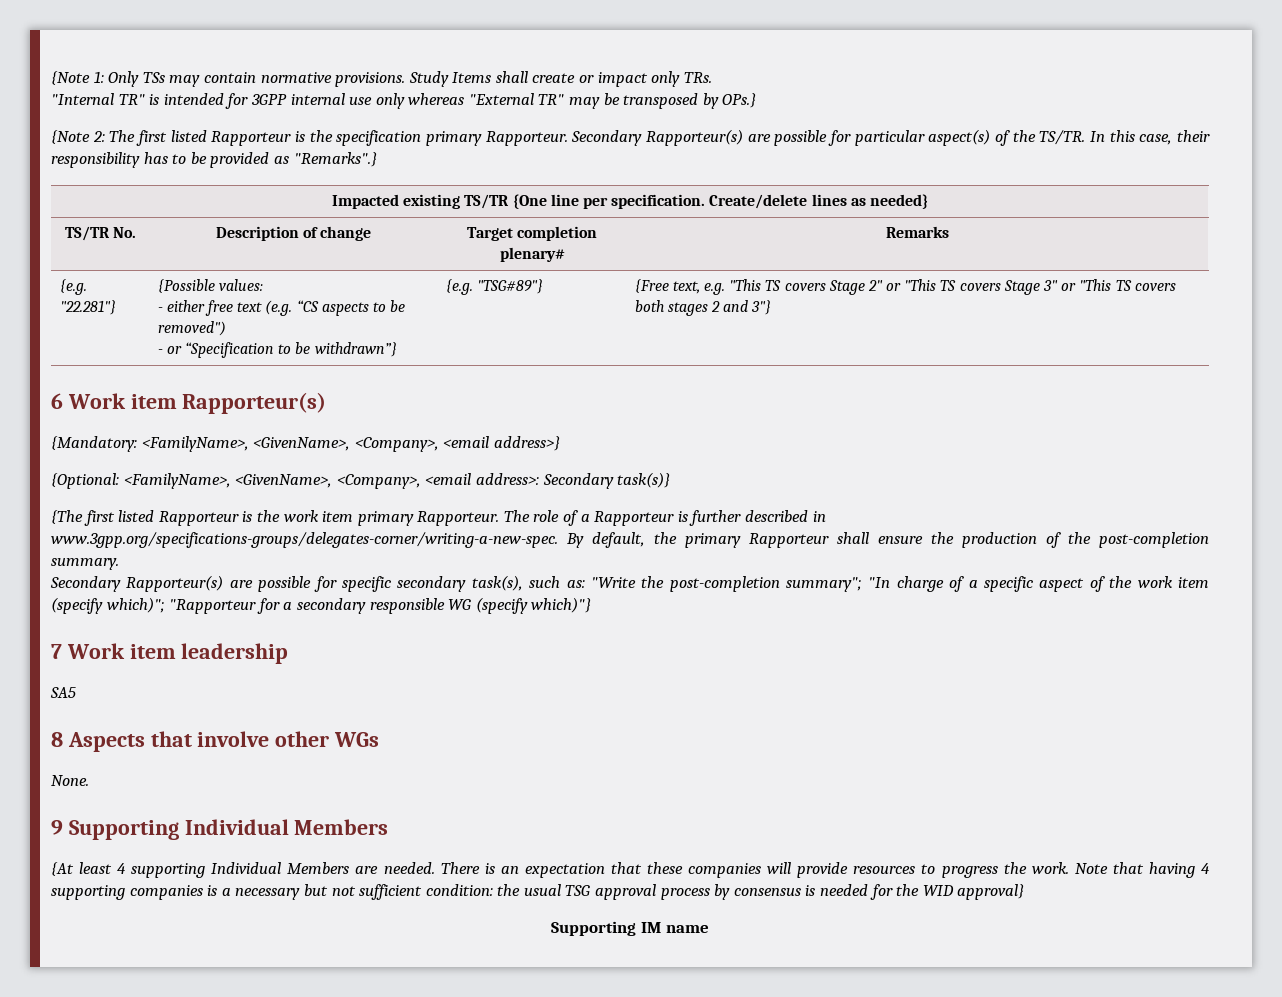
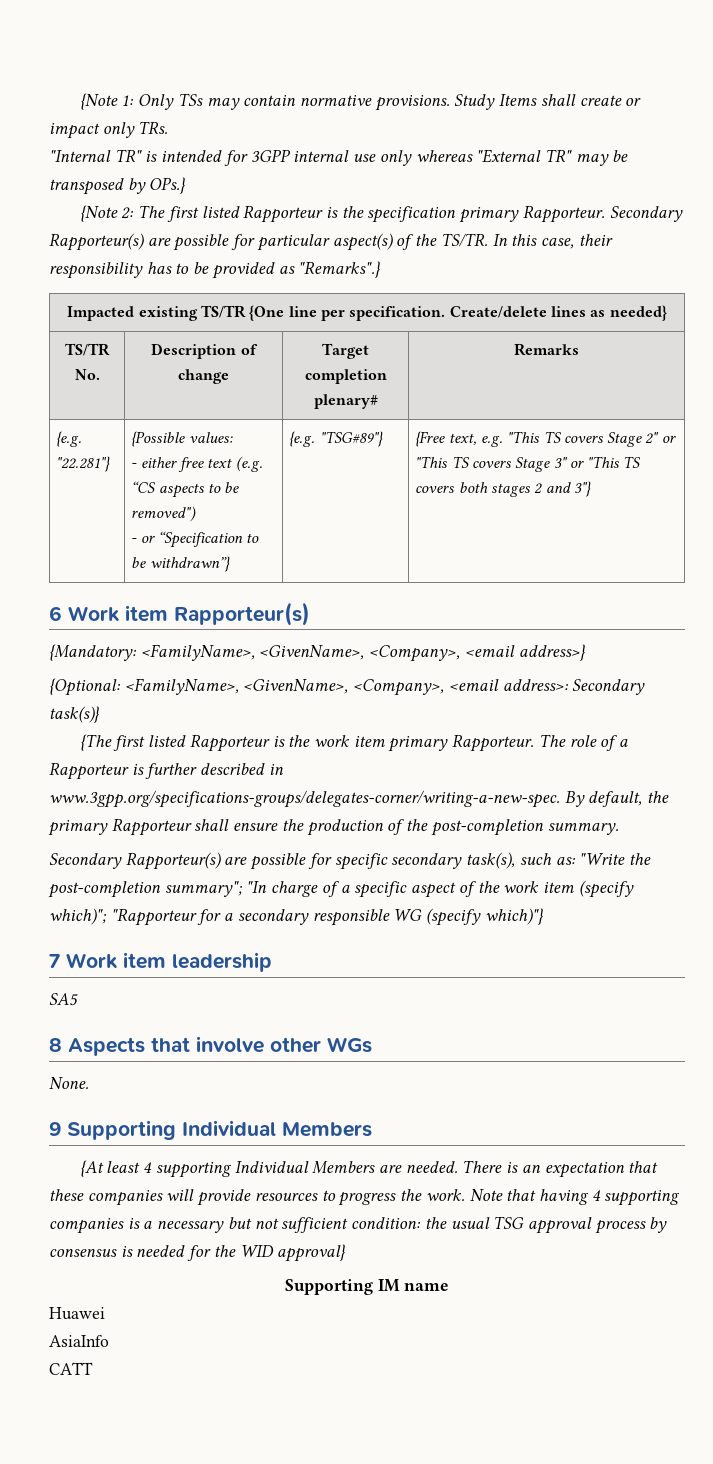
+ Huawei
+ AsiaInfo
+ CATT

